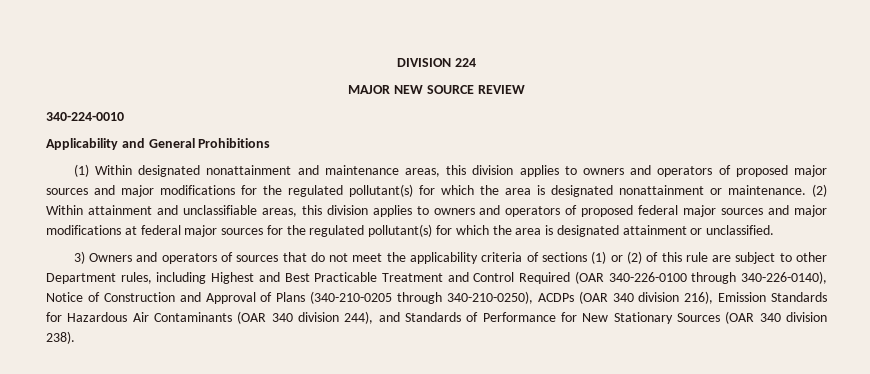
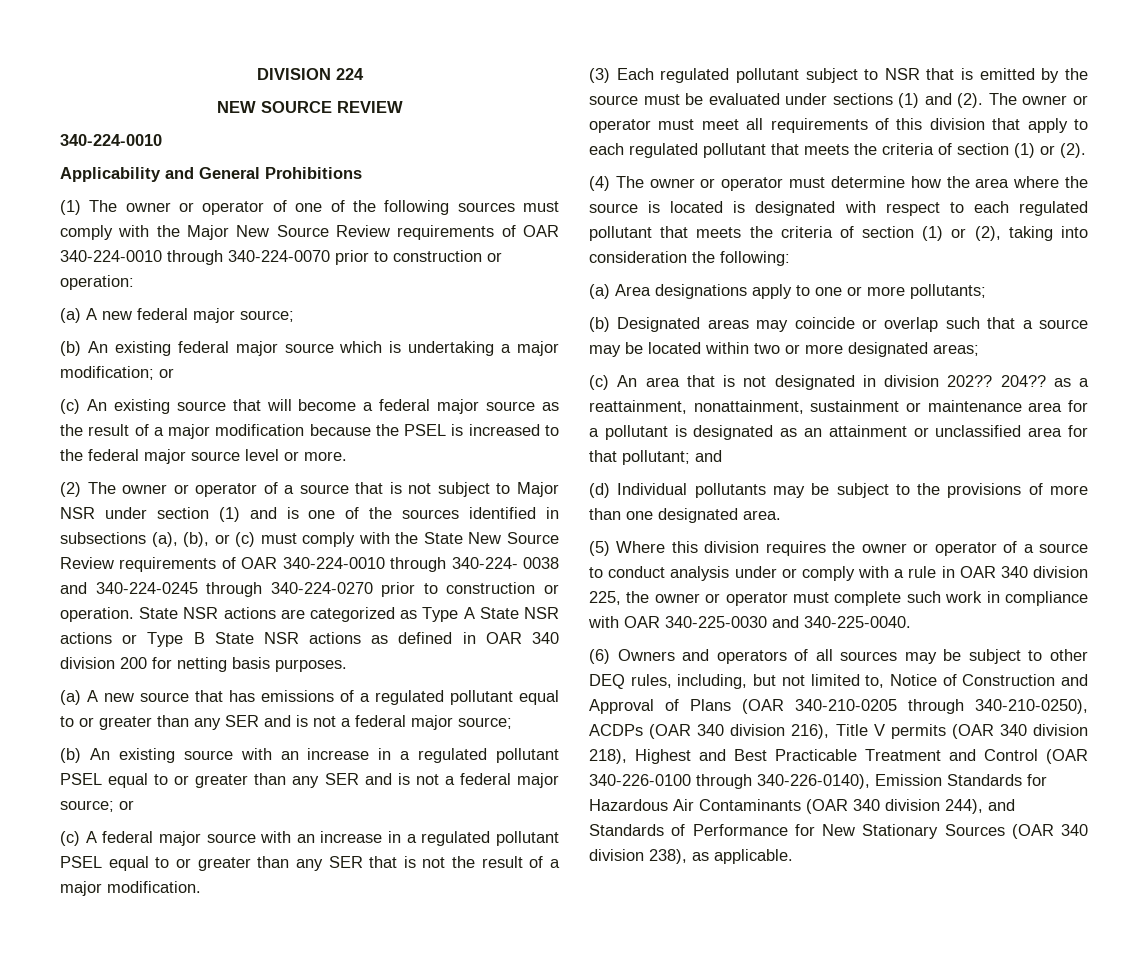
- MAJOR NEW SOURCE REVIEW
+ NEW SOURCE REVIEW
- (1) Within designated nonattainment and maintenance areas, this division applies to owners and operators of proposed major sources and major modifications for the regulated pollutant(s) for which the area is designated nonattainment or maintenance. (2) Within attainment and unclassifiable areas, this division applies to owners and operators of proposed federal major sources and major modifications at federal major sources for the regulated pollutant(s) for which the area is designated attainment or unclassified.
- 3) Owners and operators of sources that do not meet the applicability criteria of sections (1) or (2) of this rule are subject to other Department rules, including Highest and Best Practicable Treatment and Control Required (OAR 340-226-0100 through 340-226-0140), Notice of Construction and Approval of Plans (340-210-0205 through 340-210-0250), ACDPs (OAR 340 division 216), Emission Standards for Hazardous Air Contaminants (OAR 340 division 244), and Standards of Performance for New Stationary Sources (OAR 340 division 238).
+ (1) The owner or operator of one of the following sources must comply with the Major New Source Review requirements of OAR 340-224-0010 through 340-224-0070 prior to construction or operation:
+ (a) A new federal major source;
+ (b) An existing federal major source which is undertaking a major modification; or
+ (c) An existing source that will become a federal major source as the result of a major modification because the PSEL is increased to the federal major source level or more.
+ (2) The owner or operator of a source that is not subject to Major NSR under section (1) and is one of the sources identified in subsections (a), (b), or (c) must comply with the State New Source Review requirements of OAR 340-224-0010 through 340-224- 0038 and 340-224-0245 through 340-224-0270 prior to construction or operation. State NSR actions are categorized as Type A State NSR actions or Type B State NSR actions as defined in OAR 340 division 200 for netting basis purposes.
+ (a) A new source that has emissions of a regulated pollutant equal to or greater than any SER and is not a federal major source;
+ (b) An existing source with an increase in a regulated pollutant PSEL equal to or greater than any SER and is not a federal major source; or
+ (c) A federal major source with an increase in a regulated pollutant PSEL equal to or greater than any SER that is not the result of a major modification.
+ (3) Each regulated pollutant subject to NSR that is emitted by the source must be evaluated under sections (1) and (2). The owner or operator must meet all requirements of this division that apply to each regulated pollutant that meets the criteria of section (1) or (2).
+ (4) The owner or operator must determine how the area where the source is located is designated with respect to each regulated pollutant that meets the criteria of section (1) or (2), taking into consideration the following:
+ (a) Area designations apply to one or more pollutants;
+ (b) Designated areas may coincide or overlap such that a source may be located within two or more designated areas;
+ (c) An area that is not designated in division 202?? 204?? as a reattainment, nonattainment, sustainment or maintenance area for a pollutant is designated as an attainment or unclassified area for that pollutant; and
+ (d) Individual pollutants may be subject to the provisions of more than one designated area.
+ (5) Where this division requires the owner or operator of a source to conduct analysis under or comply with a rule in OAR 340 division 225, the owner or operator must complete such work in compliance with OAR 340-225-0030 and 340-225-0040.
+ (6) Owners and operators of all sources may be subject to other DEQ rules, including, but not limited to, Notice of Construction and Approval of Plans (OAR 340-210-0205 through 340-210-0250), ACDPs (OAR 340 division 216), Title V permits (OAR 340 division 218), Highest and Best Practicable Treatment and Control (OAR 340-226-0100 through 340-226-0140), Emission Standards for Hazardous Air Contaminants (OAR 340 division 244), and Standards of Performance for New Stationary Sources (OAR 340 division 238), as applicable.

